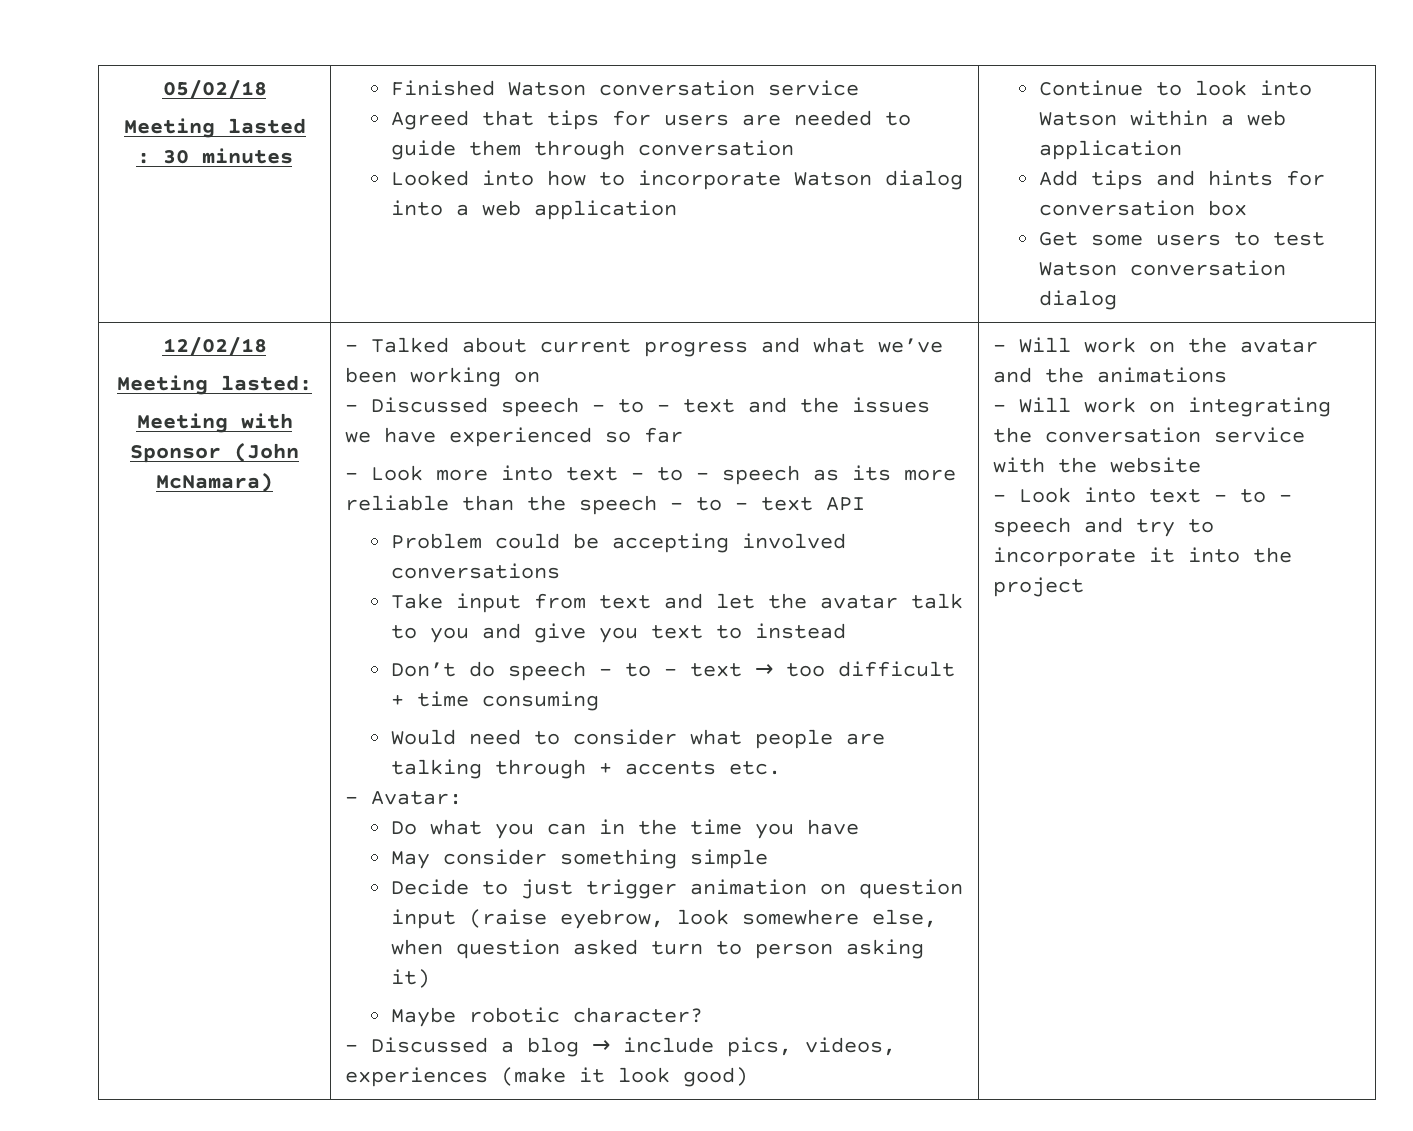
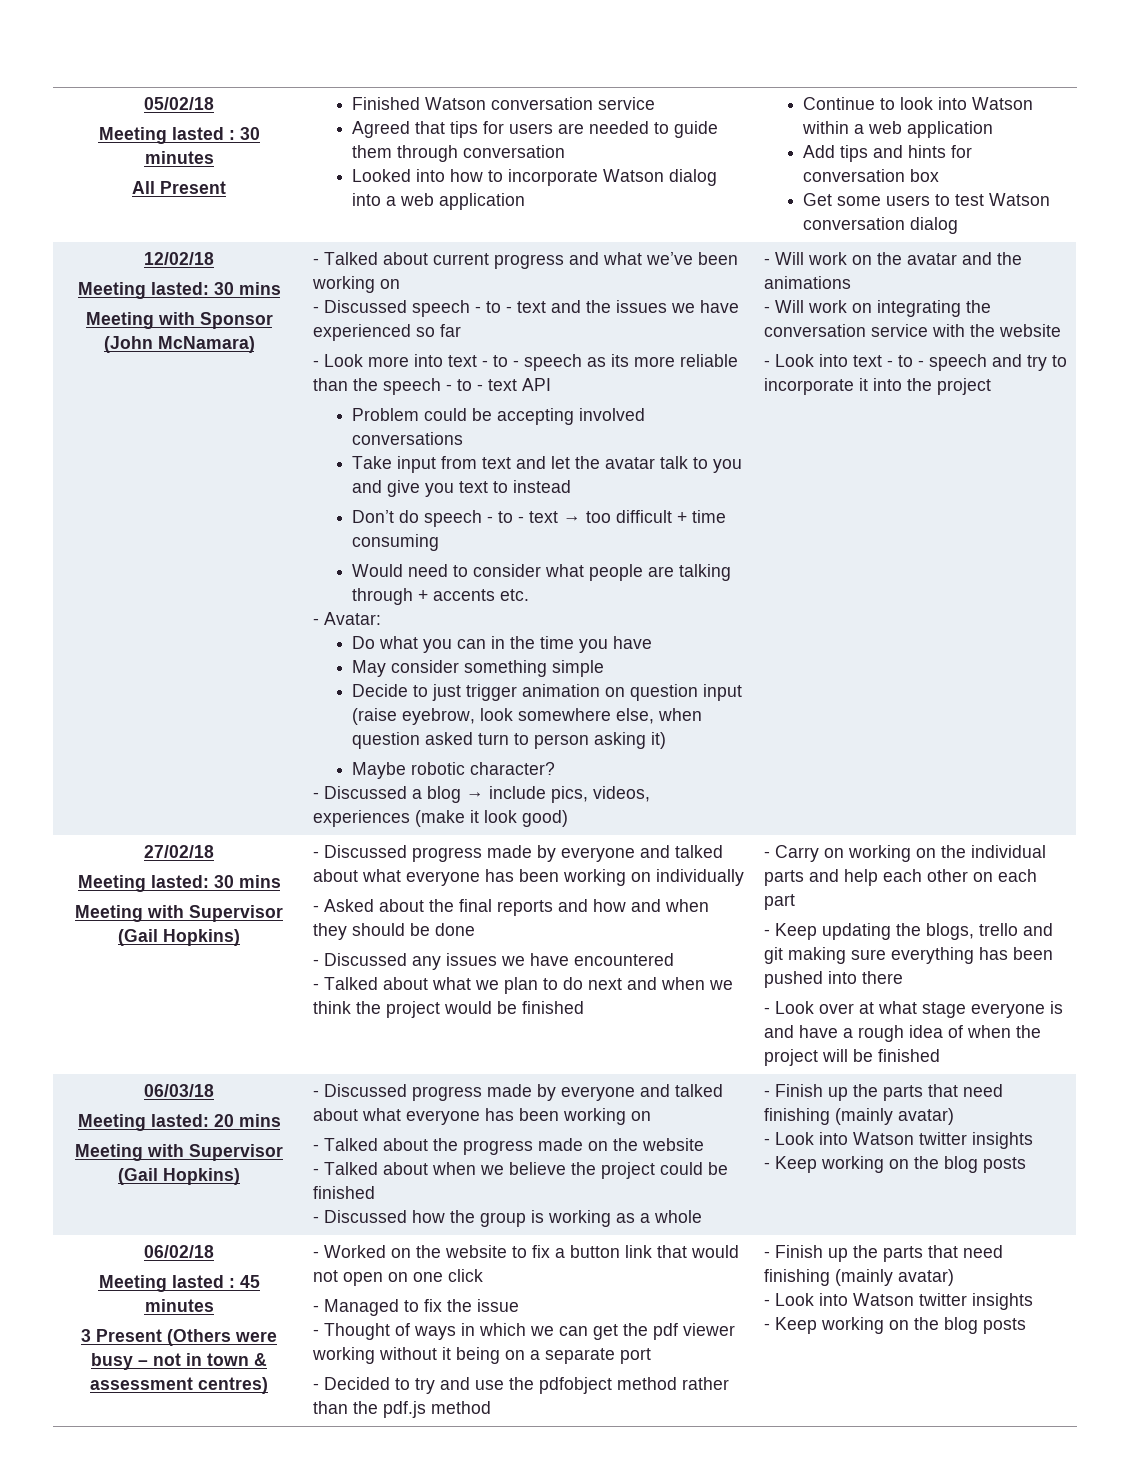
+ All Present
  12/02/18
- Meeting lasted:
+ Meeting lasted: 30 mins
+ 27/02/18
+ Meeting lasted: 30 mins
+ Meeting with Supervisor (Gail Hopkins) | - Discussed progress made by everyone and talked about what everyone has been working on individually
+ - Asked about the final reports and how and when they should be done
+ - Discussed any issues we have encountered
+ - Talked about what we plan to do next and when we think the project would be finished | - Carry on working on the individual parts and help each other on each part
+ - Keep updating the blogs, trello and git making sure everything has been pushed into there
+ - Look over at what stage everyone is and have a rough idea of when the project will be finished
+ 06/03/18
+ Meeting lasted: 20 mins
+ Meeting with Supervisor (Gail Hopkins) | - Discussed progress made by everyone and talked about what everyone has been working on
+ - Talked about the progress made on the website
+ - Talked about when we believe the project could be finished
+ - Discussed how the group is working as a whole | - Finish up the parts that need finishing (mainly avatar)
+ - Look into Watson twitter insights
+ - Keep working on the blog posts
+ 06/02/18
+ Meeting lasted : 45 minutes
+ 3 Present (Others were busy – not in town & assessment centres) | - Worked on the website to fix a button link that would not open on one click
+ - Managed to fix the issue
+ - Thought of ways in which we can get the pdf viewer working without it being on a separate port
+ - Decided to try and use the pdfobject method rather than the pdf.js method | - Finish up the parts that need finishing (mainly avatar)
+ - Look into Watson twitter insights
+ - Keep working on the blog posts

